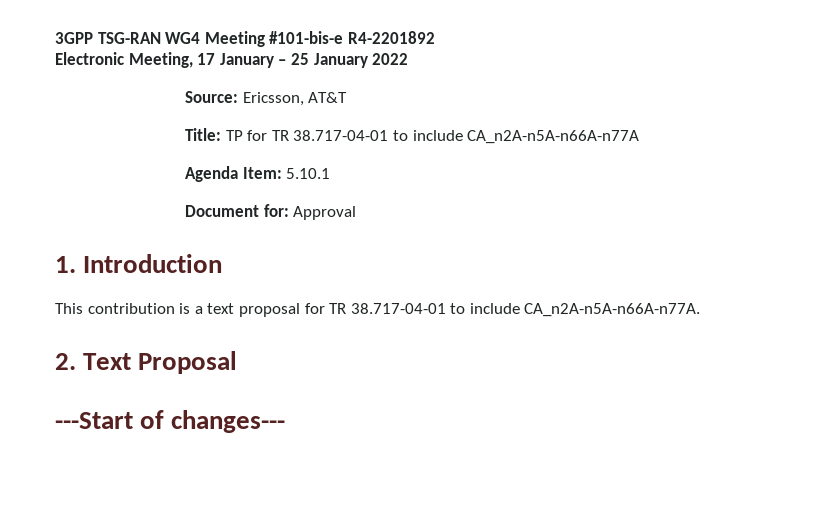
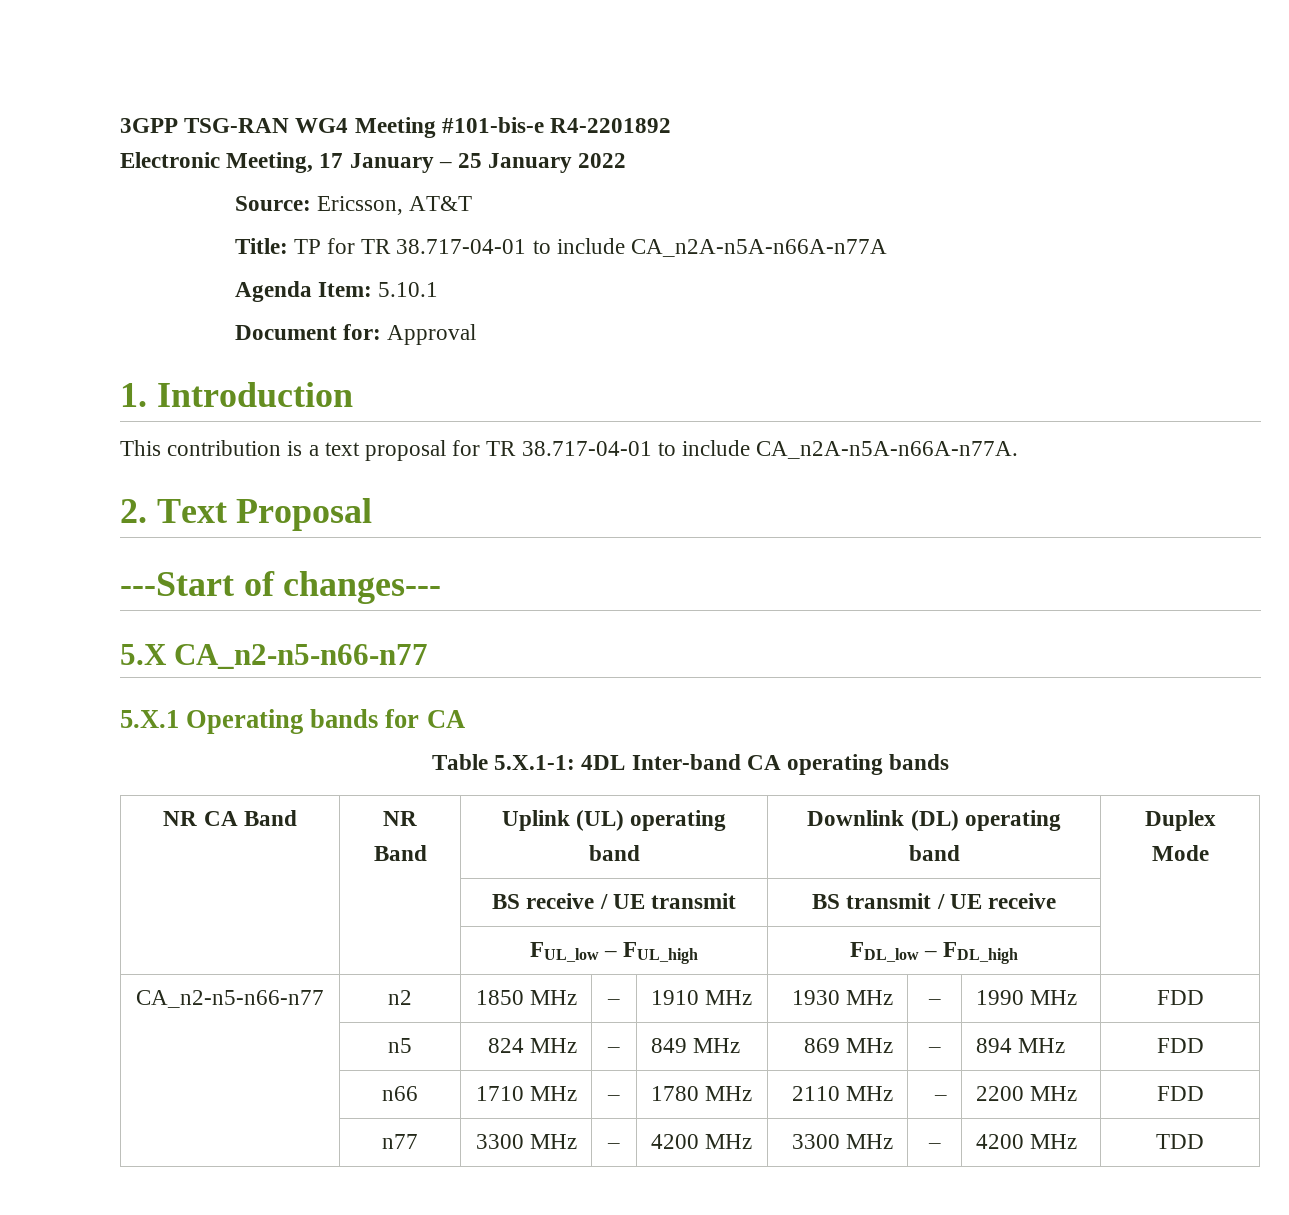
+ 5.X CA_n2-n5-n66-n77
+ 5.X.1 Operating bands for CA
+ Table 5.X.1-1: 4DL Inter-band CA operating bands
+ NR CA Band | NR Band | Uplink (UL) operating band | Downlink (DL) operating band | Duplex Mode
+ | | BS receive / UE transmit | BS transmit / UE receive |
+ | | FUL_low – FUL_high | FDL_low – FDL_high |
+ CA_n2-n5-n66-n77 | n2 | 1850 MHz | – | 1910 MHz | 1930 MHz | – | 1990 MHz | FDD
+ | n5 | 824 MHz | – | 849 MHz | 869 MHz | – | 894 MHz | FDD
+ | n66 | 1710 MHz | – | 1780 MHz | 2110 MHz | – | 2200 MHz | FDD
+ | n77 | 3300 MHz | – | 4200 MHz | 3300 MHz | – | 4200 MHz | TDD

